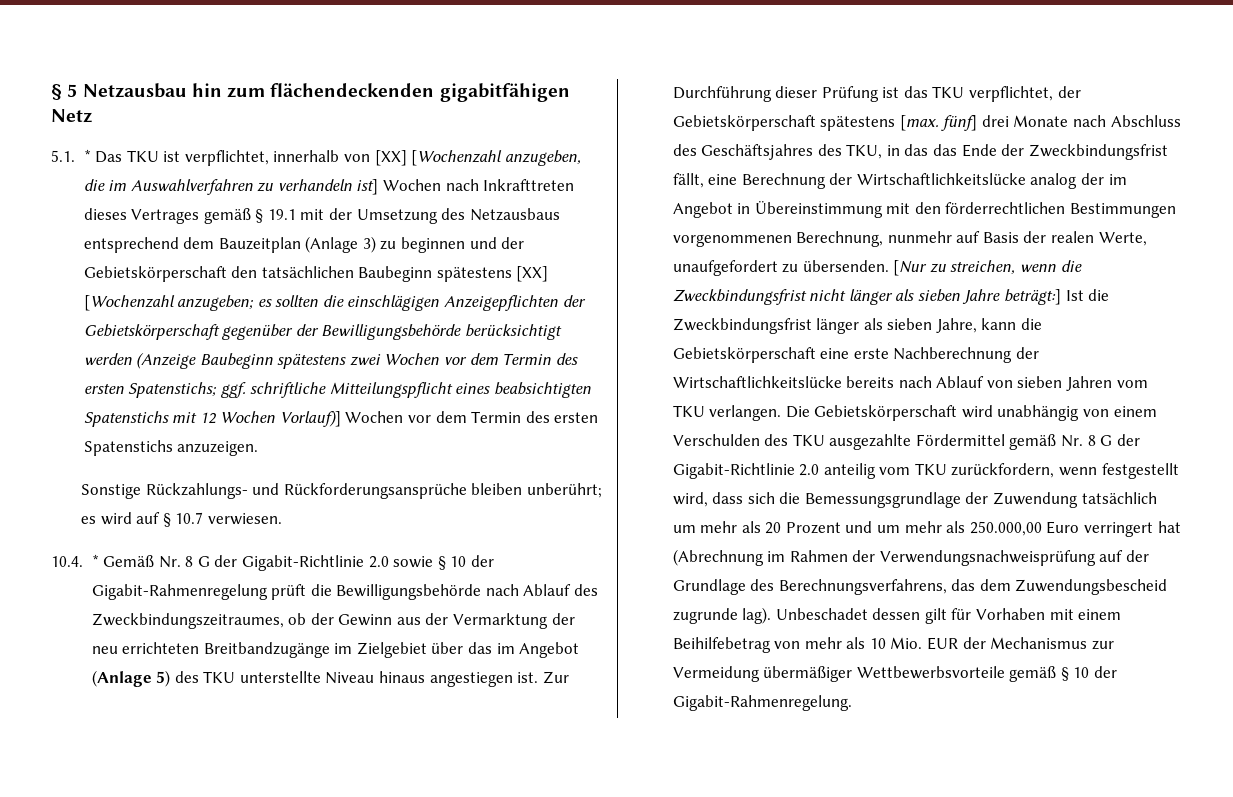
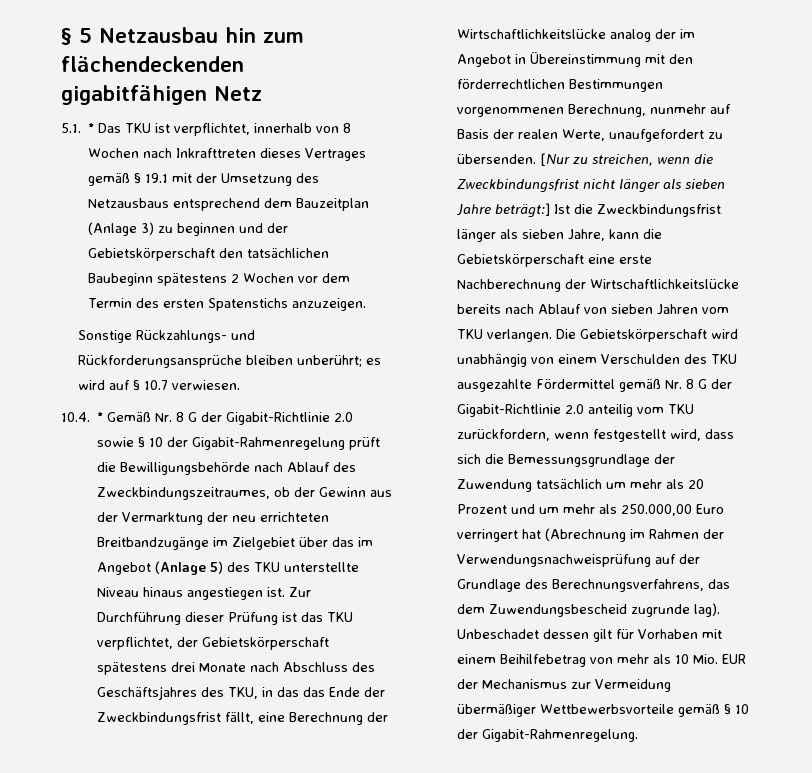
- 5.1. * Das TKU ist verpflichtet, innerhalb von [XX] [Wochenzahl anzugeben, die im Auswahlverfahren zu verhandeln ist] Wochen nach Inkrafttreten dieses Vertrages gemäß § 19.1 mit der Umsetzung des Netzausbaus entsprechend dem Bauzeitplan (Anlage 3) zu beginnen und der Gebietskörperschaft den tatsächlichen Baubeginn spätestens [XX] [Wochenzahl anzugeben; es sollten die einschlägigen Anzeigepflichten der Gebietskörperschaft gegenüber der Bewilligungsbehörde berücksichtigt werden (Anzeige Baubeginn spätestens zwei Wochen vor dem Termin des ersten Spatenstichs; ggf. schriftliche Mitteilungspflicht eines beabsichtigten Spatenstichs mit 12 Wochen Vorlauf)] Wochen vor dem Termin des ersten Spatenstichs anzuzeigen.
+ 5.1. * Das TKU ist verpflichtet, innerhalb von 8 Wochen nach Inkrafttreten dieses Vertrages gemäß § 19.1 mit der Umsetzung des Netzausbaus entsprechend dem Bauzeitplan (Anlage 3) zu beginnen und der Gebietskörperschaft den tatsächlichen Baubeginn spätestens 2 Wochen vor dem Termin des ersten Spatenstichs anzuzeigen.
- Zur Durchführung dieser Prüfung ist das TKU verpflichtet, der Gebietskörperschaft spätestens [max. fünf] drei Monate nach Abschluss des Geschäftsjahres des TKU, in das das Ende der Zweckbindungsfrist fällt, eine Berechnung der Wirtschaftlichkeitslücke analog der im Angebot in Übereinstimmung mit den förderrechtlichen Bestimmungen vorgenommenen Berechnung, nunmehr auf Basis der realen Werte, unaufgefordert zu übersenden.
+ Zur Durchführung dieser Prüfung ist das TKU verpflichtet, der Gebietskörperschaft spätestens drei Monate nach Abschluss des Geschäftsjahres des TKU, in das das Ende der Zweckbindungsfrist fällt, eine Berechnung der Wirtschaftlichkeitslücke analog der im Angebot in Übereinstimmung mit den förderrechtlichen Bestimmungen vorgenommenen Berechnung, nunmehr auf Basis der realen Werte, unaufgefordert zu übersenden.

